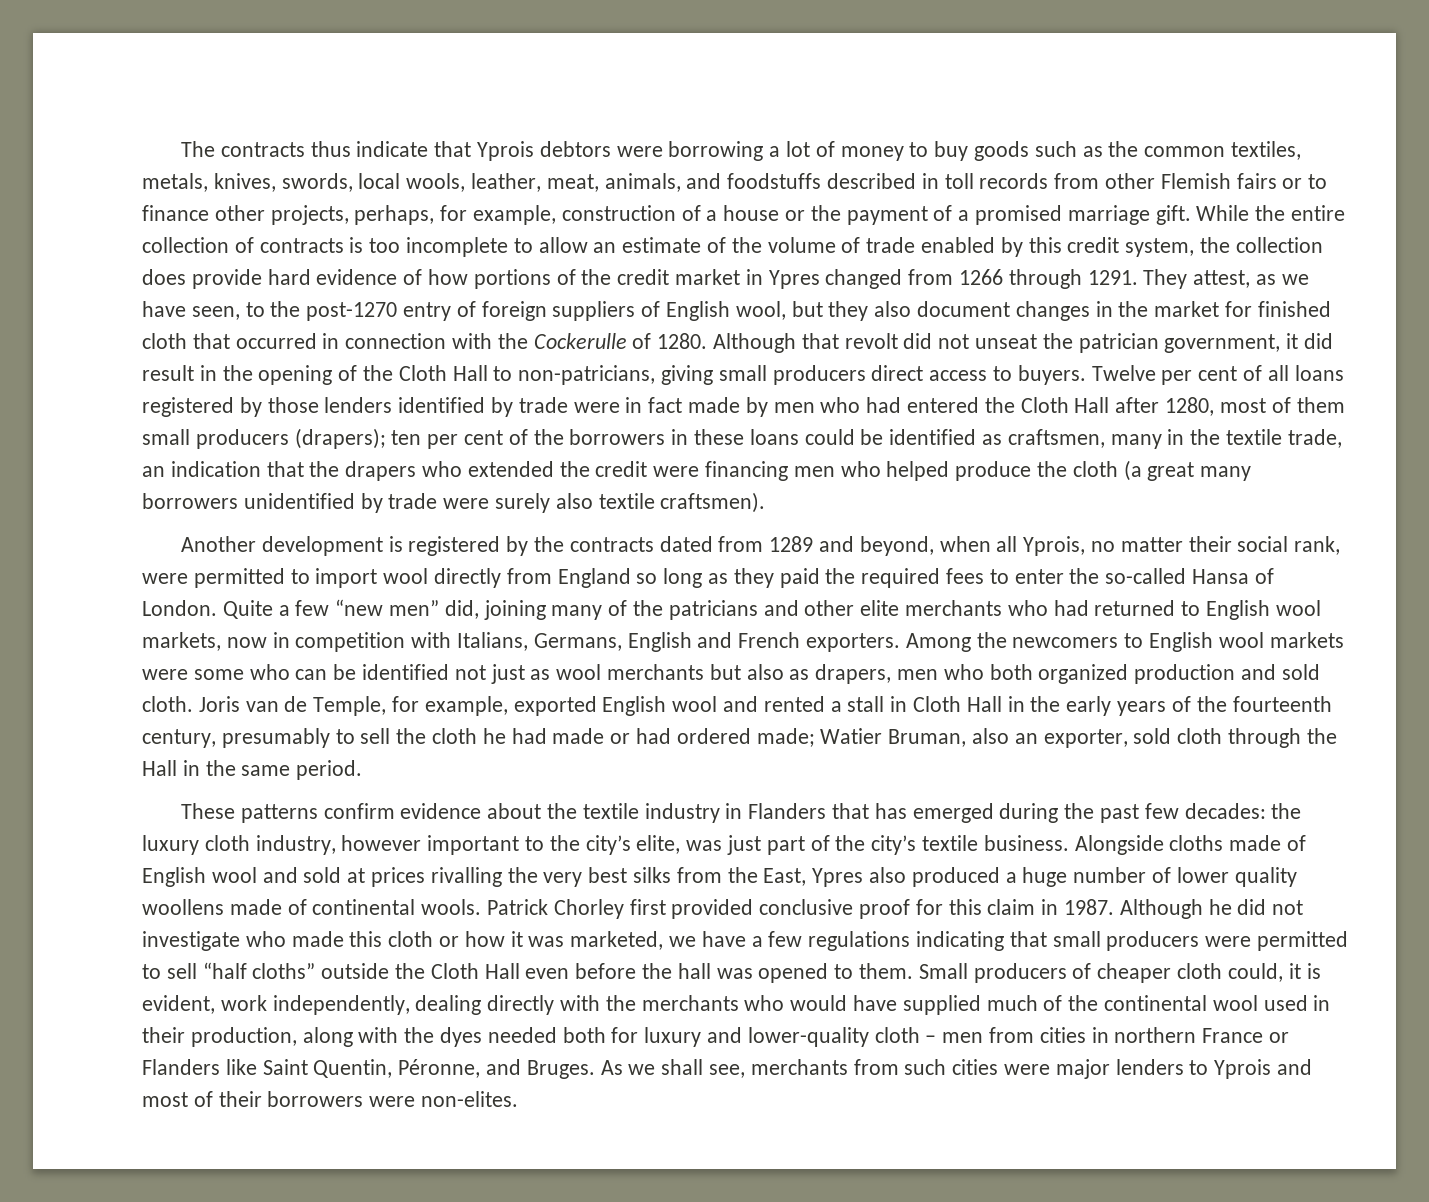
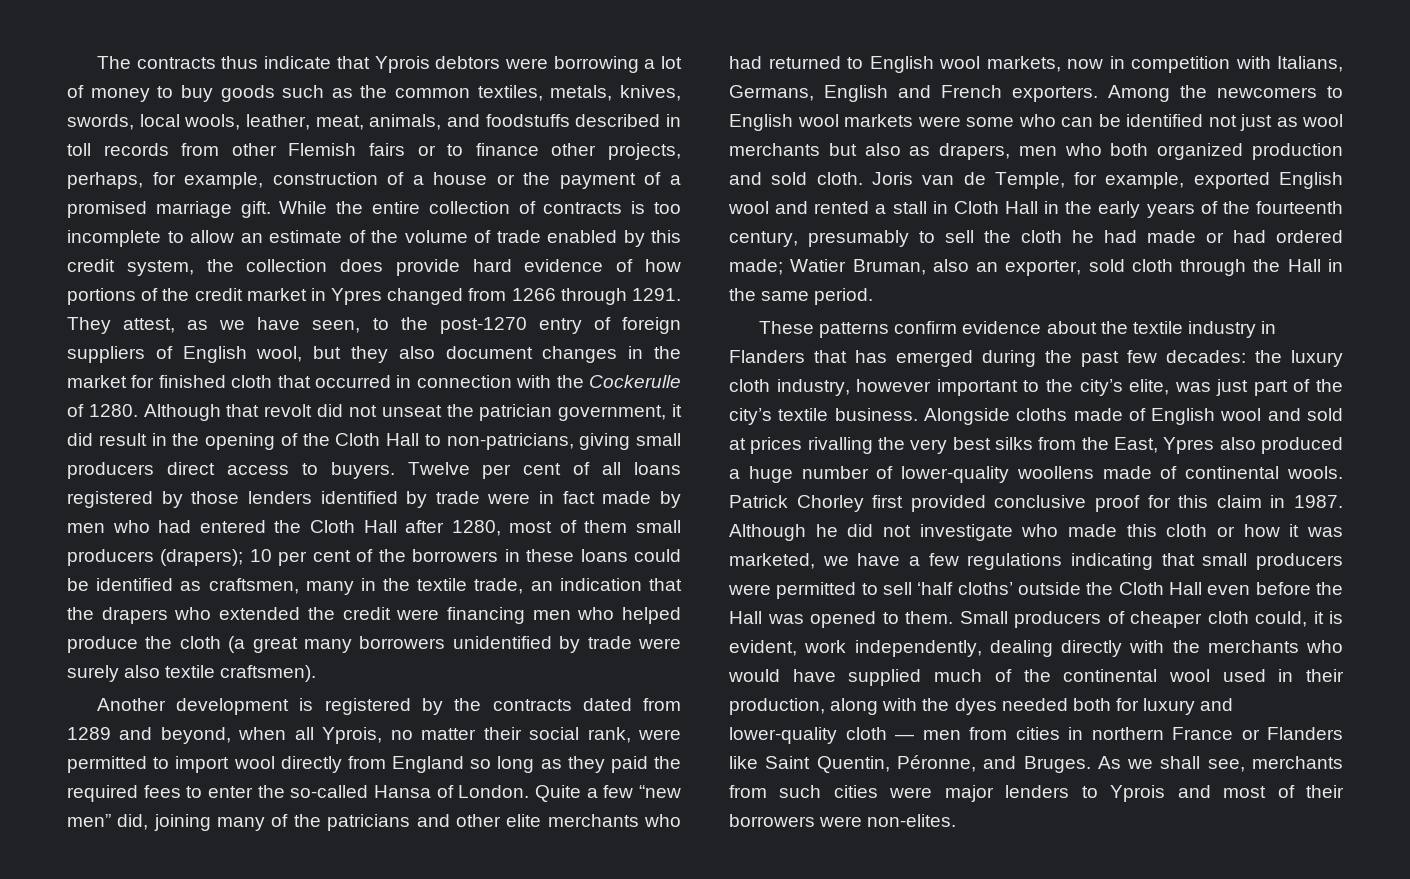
- ten per cent of the borrowers in these loans could be identified as craftsmen, many in the textile trade, an indication that the drapers who extended the credit were financing men who helped produce the cloth (a great many borrowers unidentified by trade were surely also textile craftsmen).
+ 10 per cent of the borrowers in these loans could be identified as craftsmen, many in the textile trade, an indication that the drapers who extended the credit were financing men who helped produce the cloth (a great many borrowers unidentified by trade were surely also textile craftsmen).
- Alongside cloths made of English wool and sold at prices rivalling the very best silks from the East, Ypres also produced a huge number of lower quality woollens made of continental wools.
+ Alongside cloths made of English wool and sold at prices rivalling the very best silks from the East, Ypres also produced a huge number of lower-quality woollens made of continental wools.
- Although he did not investigate who made this cloth or how it was marketed, we have a few regulations indicating that small producers were permitted to sell “half cloths” outside the Cloth Hall even before the hall was opened to them.
+ Although he did not investigate who made this cloth or how it was marketed, we have a few regulations indicating that small producers were permitted to sell ‘half cloths’ outside the Cloth Hall even before the Hall was opened to them.
- Small producers of cheaper cloth could, it is evident, work independently, dealing directly with the merchants who would have supplied much of the continental wool used in their production, along with the dyes needed both for luxury and lower-quality cloth – men from cities in northern France or Flanders like Saint Quentin, Péronne, and Bruges.
+ Small producers of cheaper cloth could, it is evident, work independently, dealing directly with the merchants who would have supplied much of the continental wool used in their production, along with the dyes needed both for luxury and lower-quality cloth — men from cities in northern France or Flanders like Saint Quentin, Péronne, and Bruges.

